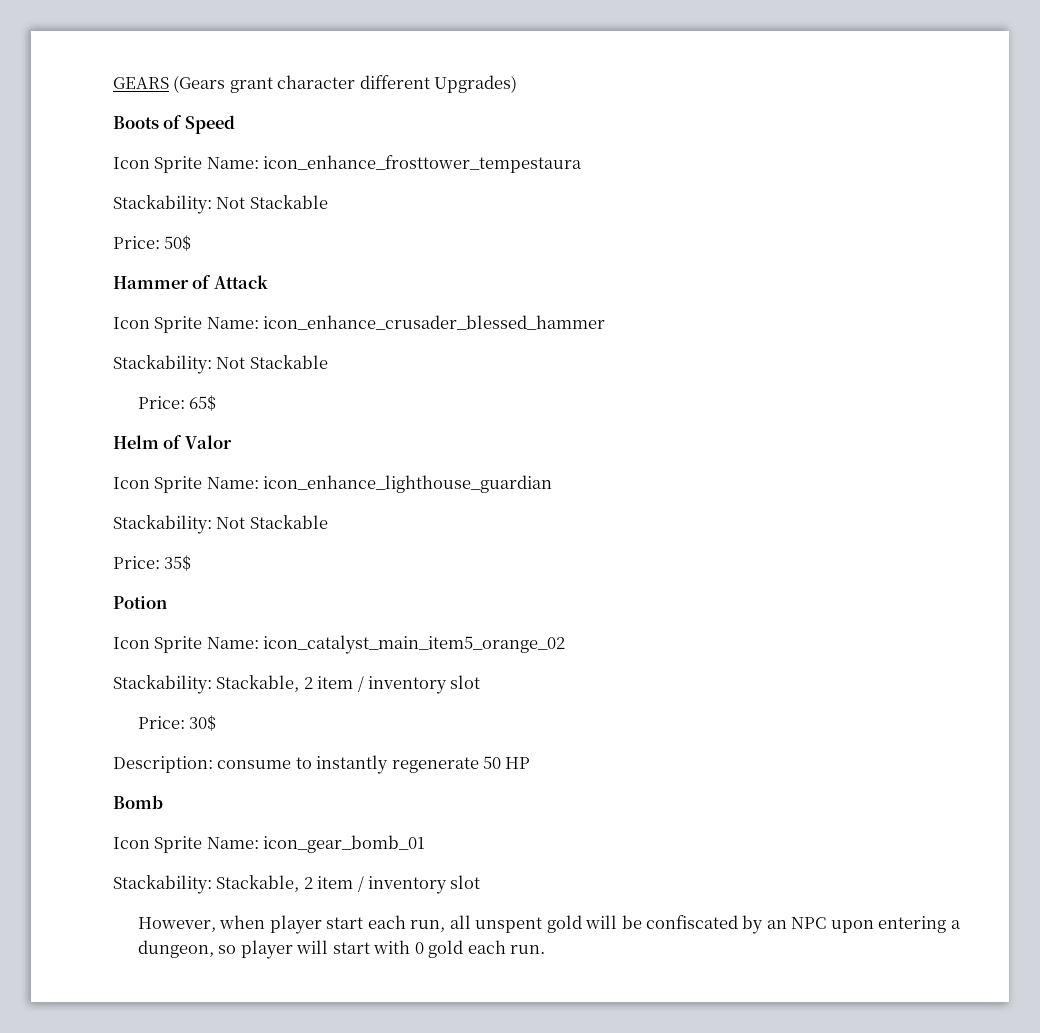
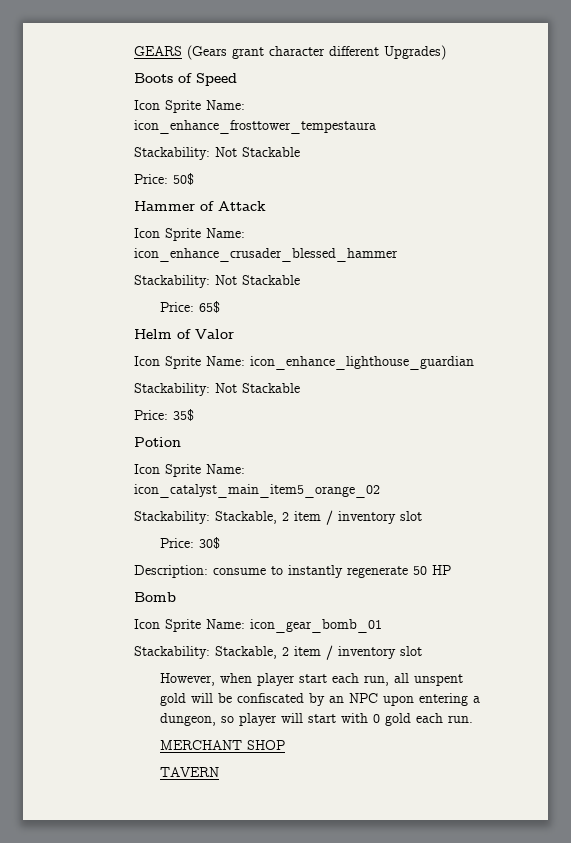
+ MERCHANT SHOP
+ TAVERN

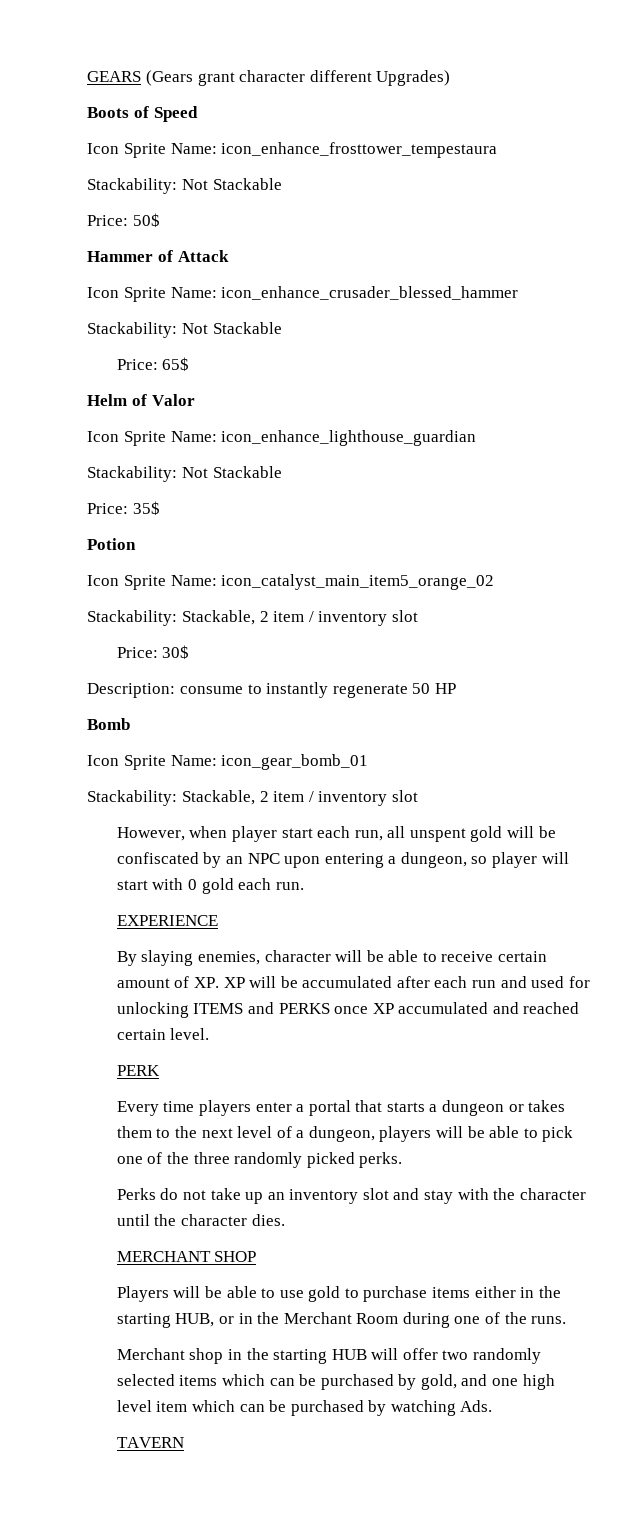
+ EXPERIENCE
+ By slaying enemies, character will be able to receive certain amount of XP. XP will be accumulated after each run and used for unlocking ITEMS and PERKS once XP accumulated and reached certain level.
+ PERK
+ Every time players enter a portal that starts a dungeon or takes them to the next level of a dungeon, players will be able to pick one of the three randomly picked perks.
+ Perks do not take up an inventory slot and stay with the character until the character dies.
  MERCHANT SHOP
+ Players will be able to use gold to purchase items either in the starting HUB, or in the Merchant Room during one of the runs.
+ Merchant shop in the starting HUB will offer two randomly selected items which can be purchased by gold, and one high level item which can be purchased by watching Ads.

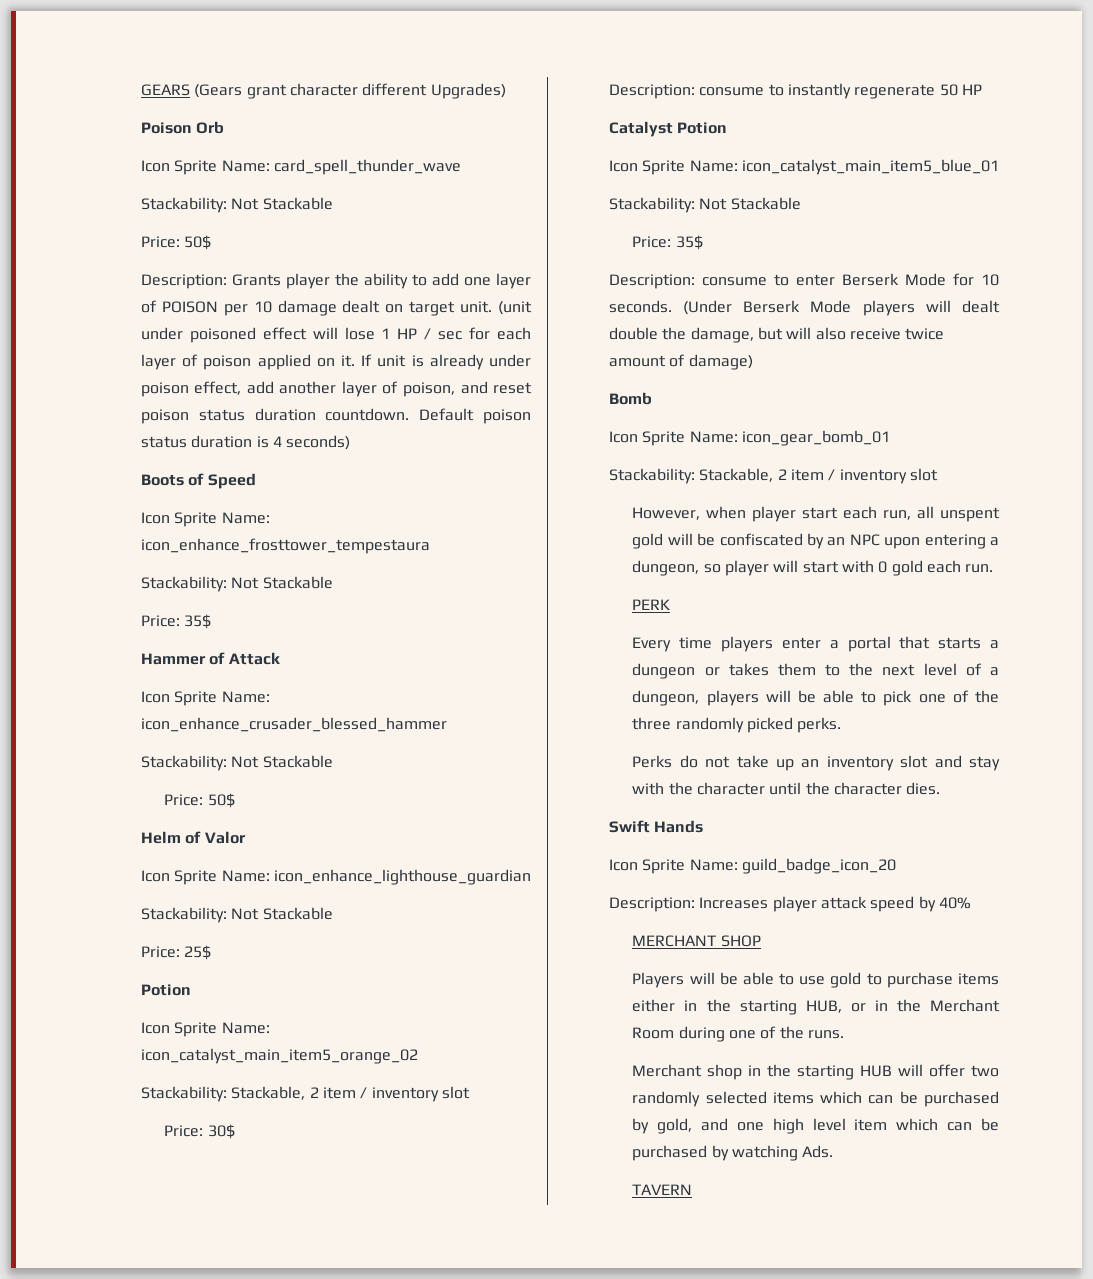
+ Poison Orb
+ Icon Sprite Name: card_spell_thunder_wave
+ Stackability: Not Stackable
+ Price: 50$
+ Description: Grants player the ability to add one layer of POISON per 10 damage dealt on target unit. (unit under poisoned effect will lose 1 HP / sec for each layer of poison applied on it. If unit is already under poison effect, add another layer of poison, and reset poison status duration countdown. Default poison status duration is 4 seconds)
  Icon Sprite Name: icon_enhance_frosttower_tempestaura
  Stackability: Not Stackable
- Price: 50$
+ Price: 35$
  Icon Sprite Name: icon_enhance_crusader_blessed_hammer
  Stackability: Not Stackable
- Price: 65$
+ Price: 50$
- Price: 35$
+ Price: 25$
+ Catalyst Potion
+ Icon Sprite Name: icon_catalyst_main_item5_blue_01
+ Stackability: Not Stackable
+ Price: 35$
+ Description: consume to enter Berserk Mode for 10 seconds. (Under Berserk Mode players will dealt double the damage, but will also receive twice amount of damage)
- EXPERIENCE
- By slaying enemies, character will be able to receive certain amount of XP. XP will be accumulated after each run and used for unlocking ITEMS and PERKS once XP accumulated and reached certain level.
+ Swift Hands
+ Icon Sprite Name: guild_badge_icon_20
+ Description: Increases player attack speed by 40%

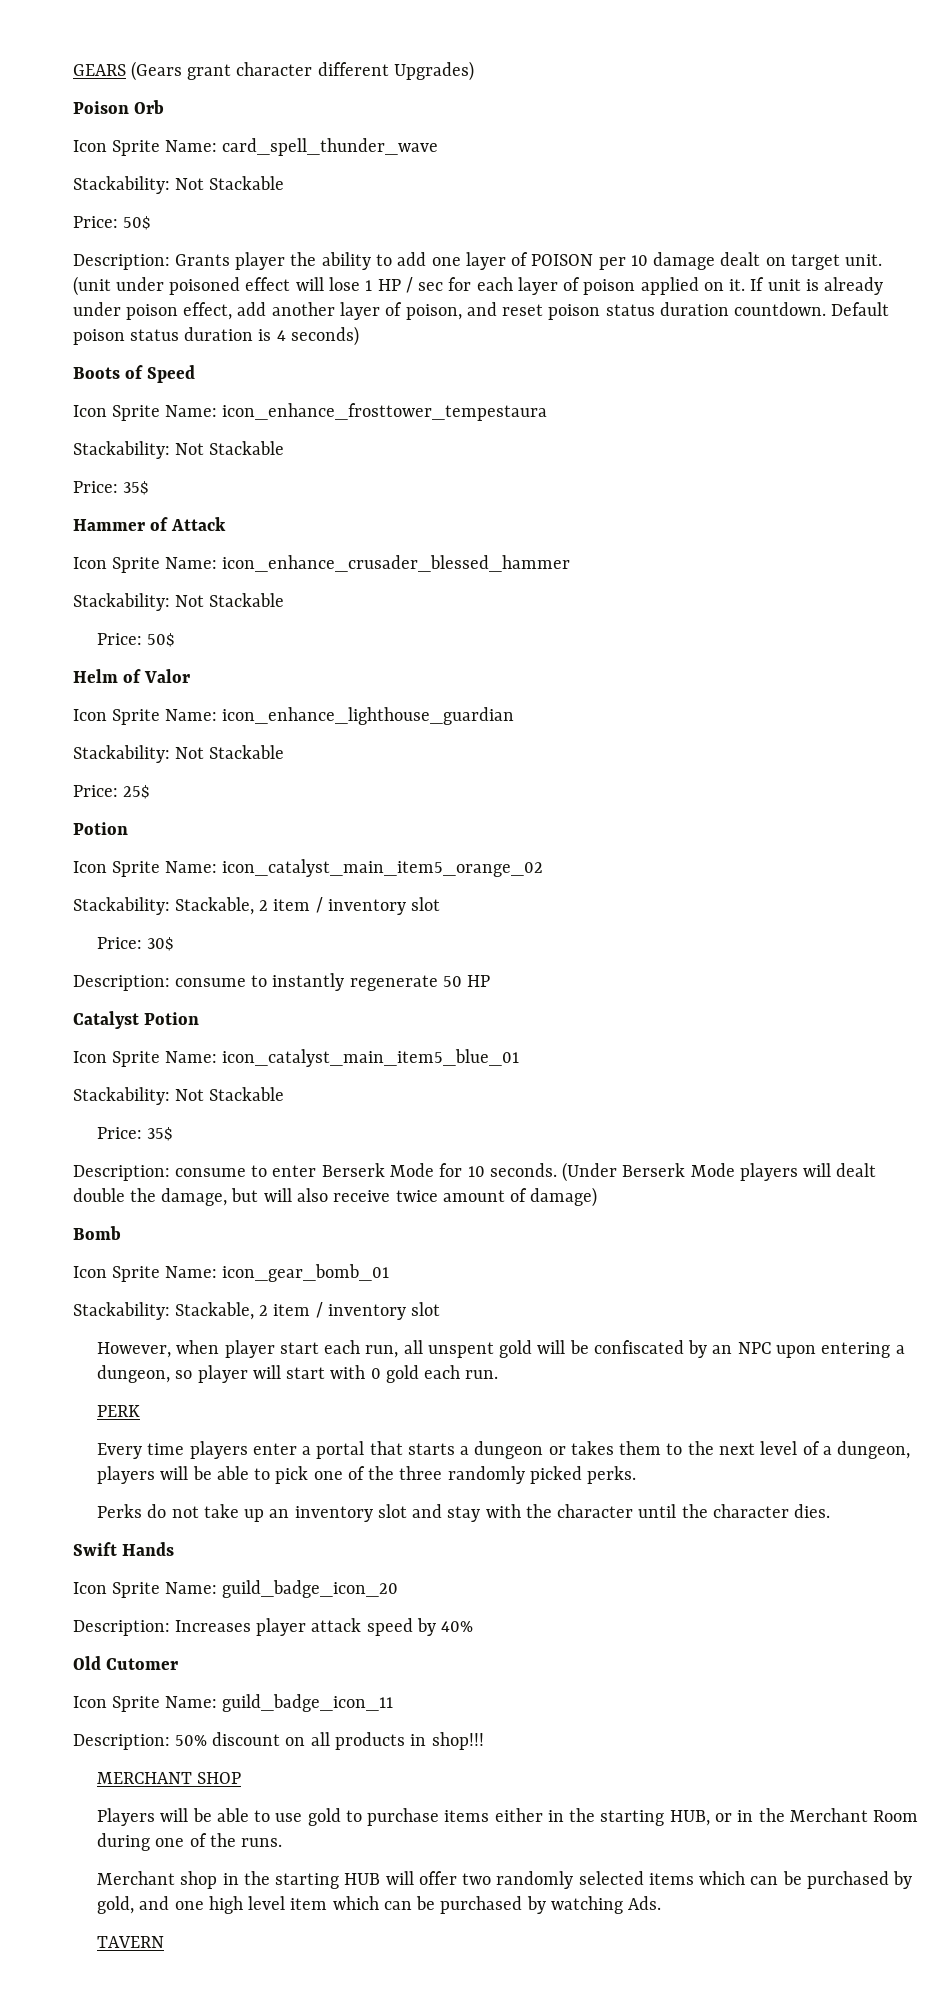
+ Old Cutomer
+ Icon Sprite Name: guild_badge_icon_11
+ Description: 50% discount on all products in shop!!!

